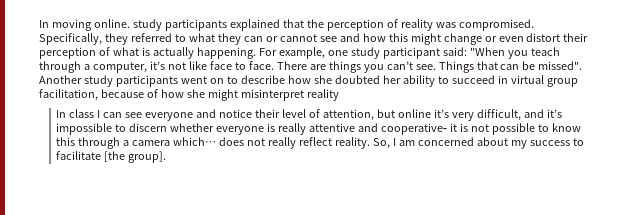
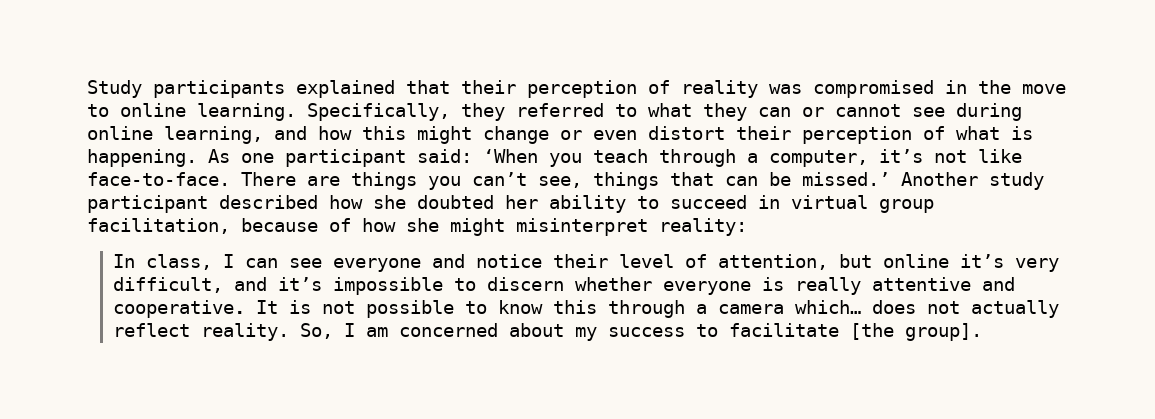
- In moving online. study participants explained that the perception of reality was compromised.
+ Study participants explained that their perception of reality was compromised in the move to online learning.
- Specifically, they referred to what they can or cannot see and how this might change or even distort their perception of what is actually happening. For example, one study participant said: "When you teach through a computer, it’s not like face to face.
+ Specifically, they referred to what they can or cannot see during online learning, and how this might change or even distort their perception of what is happening. As one participant said: ‘When you teach through a computer, it’s not like face-to-face.
- There are things you can’t see. Things that can be missed".
+ There are things you can’t see, things that can be missed.’
- Another study participants went on to describe how she doubted her ability to succeed in virtual group facilitation, because of how she might misinterpret reality
- In class I can see everyone and notice their level of attention, but online it’s very difficult, and it’s impossible to discern whether everyone is really attentive and cooperative- it is not possible to know this through a camera which… does not really reflect reality.
+ Another study participant described how she doubted her ability to succeed in virtual group facilitation, because of how she might misinterpret reality:
+ In class, I can see everyone and notice their level of attention, but online it’s very difficult, and it’s impossible to discern whether everyone is really attentive and cooperative. It is not possible to know this through a camera which… does not actually reflect reality.

